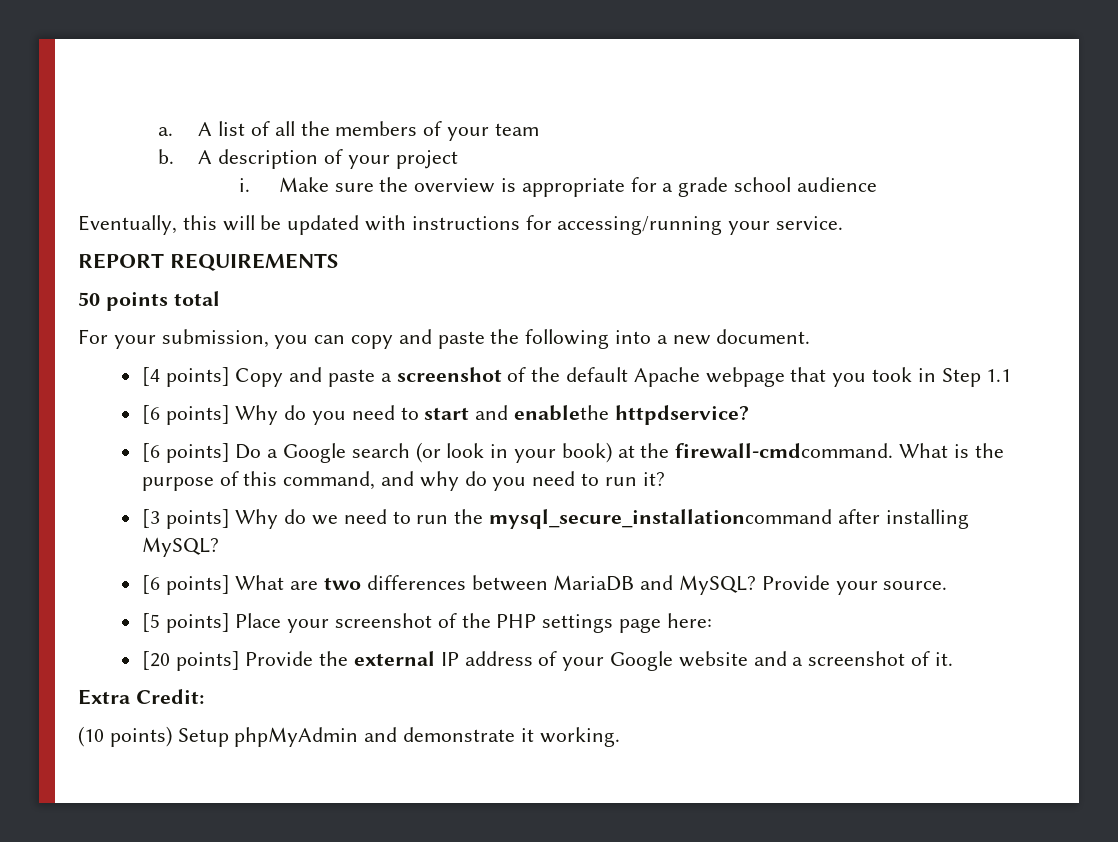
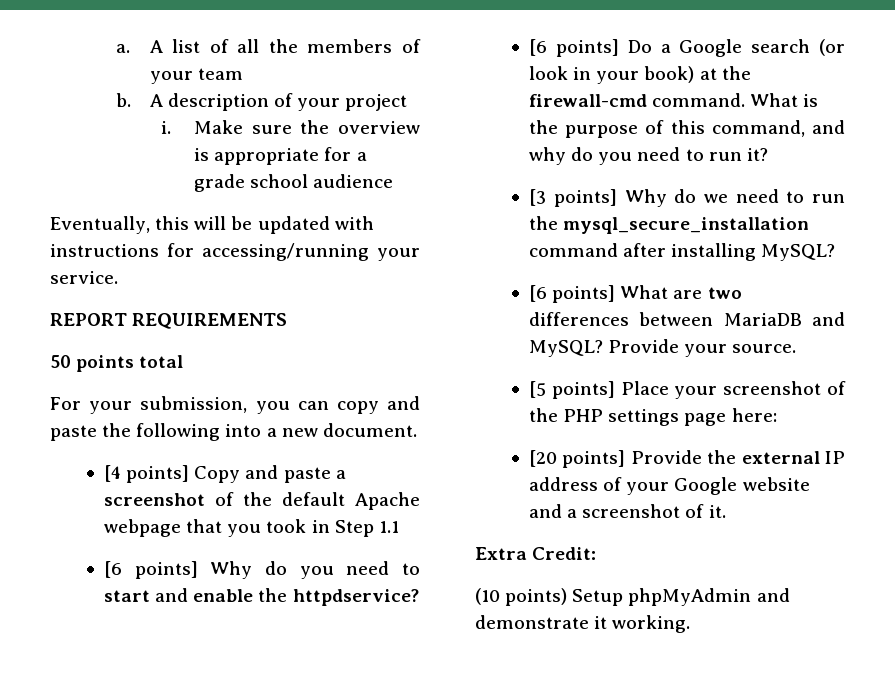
- [6 points] Why do you need to start and enablethe httpdservice?
+ [6 points] Why do you need to start and enable the httpdservice?
- [6 points] Do a Google search (or look in your book) at the firewall-cmdcommand.
+ [6 points] Do a Google search (or look in your book) at the firewall-cmd command.
- [3 points] Why do we need to run the mysql_secure_installationcommand after installing MySQL?
+ [3 points] Why do we need to run the mysql_secure_installation command after installing MySQL?

